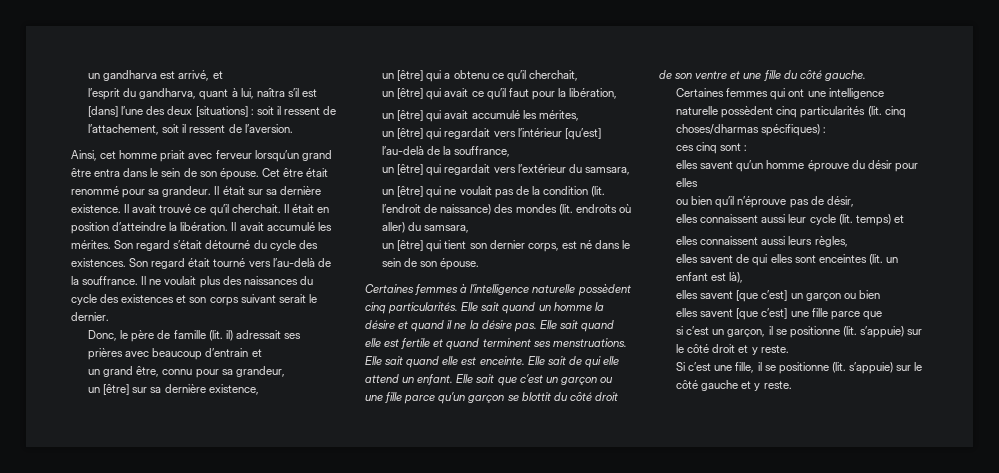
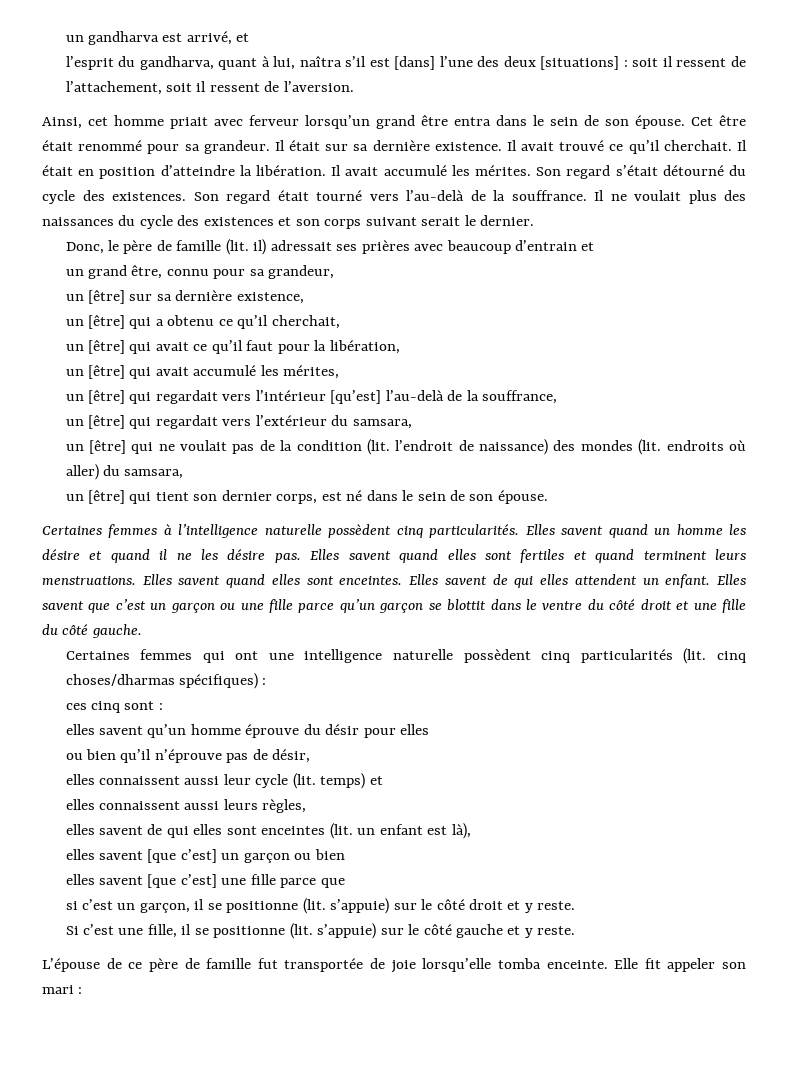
- Elle sait quand un homme la désire et quand il ne la désire pas.
+ Elles savent quand un homme les désire et quand il ne les désire pas.
- Elle sait quand elle est fertile et quand terminent ses menstruations. Elle sait quand elle est enceinte. Elle sait de qui elle attend un enfant. Elle sait que c’est un garçon ou une fille parce qu’un garçon se blottit du côté droit de son ventre et une fille du côté gauche.
+ Elles savent quand elles sont fertiles et quand terminent leurs menstruations. Elles savent quand elles sont enceintes. Elles savent de qui elles attendent un enfant. Elles savent que c’est un garçon ou une fille parce qu’un garçon se blottit dans le ventre du côté droit et une fille du côté gauche.
+ L’épouse de ce père de famille fut transportée de joie lorsqu’elle tomba enceinte. Elle fit appeler son mari :

